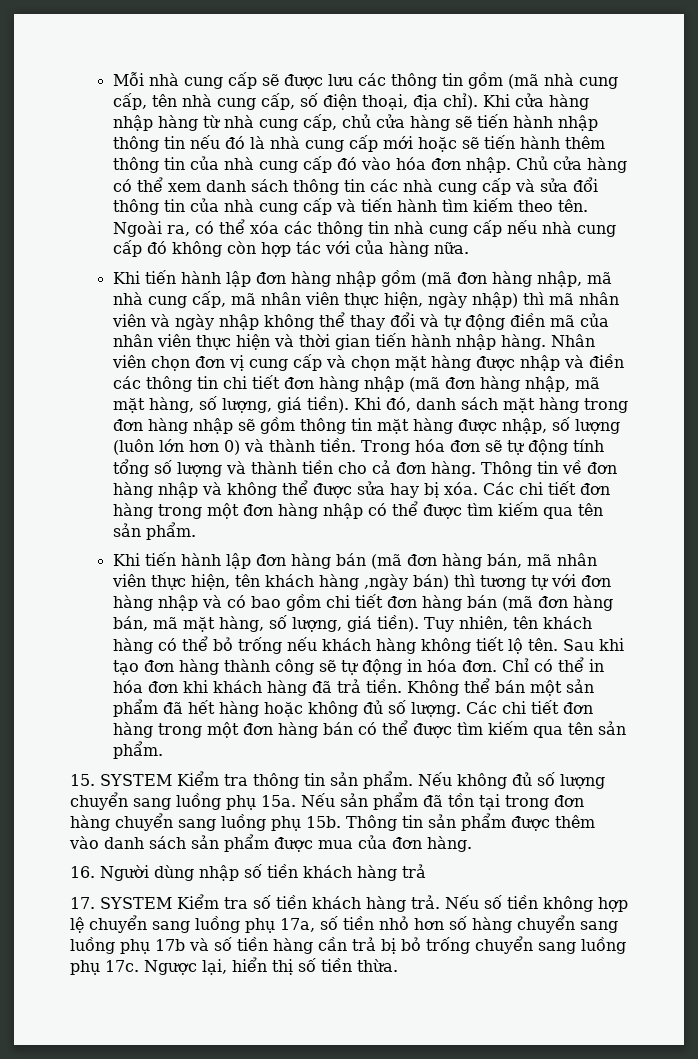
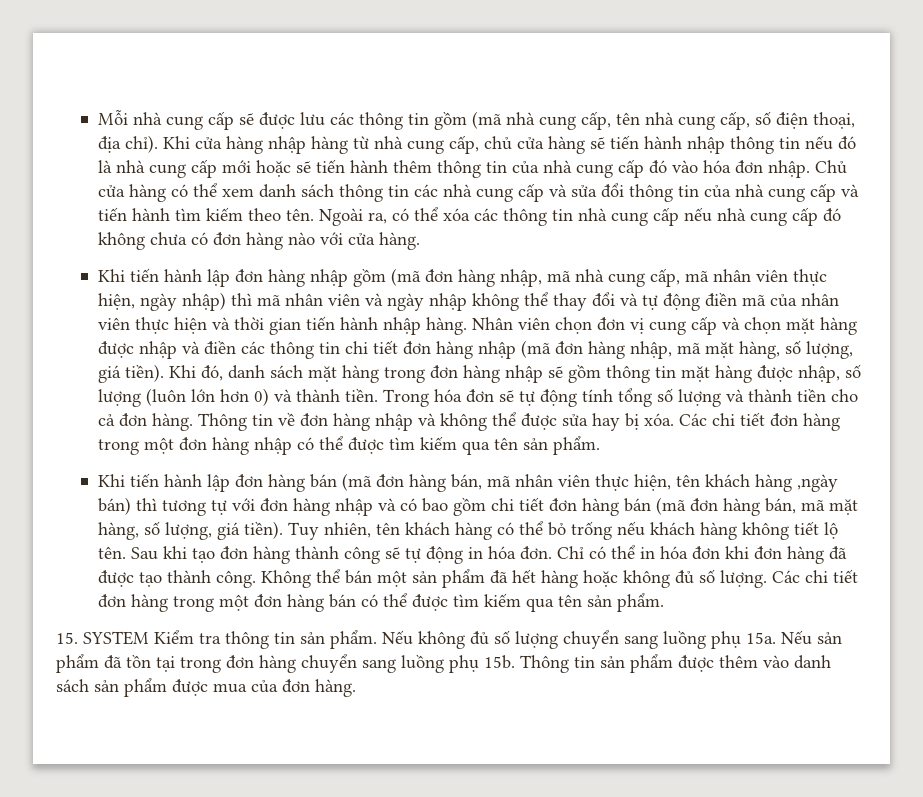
- Ngoài ra, có thể xóa các thông tin nhà cung cấp nếu nhà cung cấp đó không còn hợp tác với của hàng nữa.
+ Ngoài ra, có thể xóa các thông tin nhà cung cấp nếu nhà cung cấp đó không chưa có đơn hàng nào với cửa hàng.
- Chỉ có thể in hóa đơn khi khách hàng đã trả tiền.
+ Chỉ có thể in hóa đơn khi đơn hàng đã được tạo thành công.
- 16. Người dùng nhập số tiền khách hàng trả
- 17. SYSTEM Kiểm tra số tiền khách hàng trả. Nếu số tiền không hợp lệ chuyển sang luồng phụ 17a, số tiền nhỏ hơn số hàng chuyển sang luồng phụ 17b và số tiền hàng cần trả bị bỏ trống chuyển sang luồng phụ 17c. Ngược lại, hiển thị số tiền thừa.

